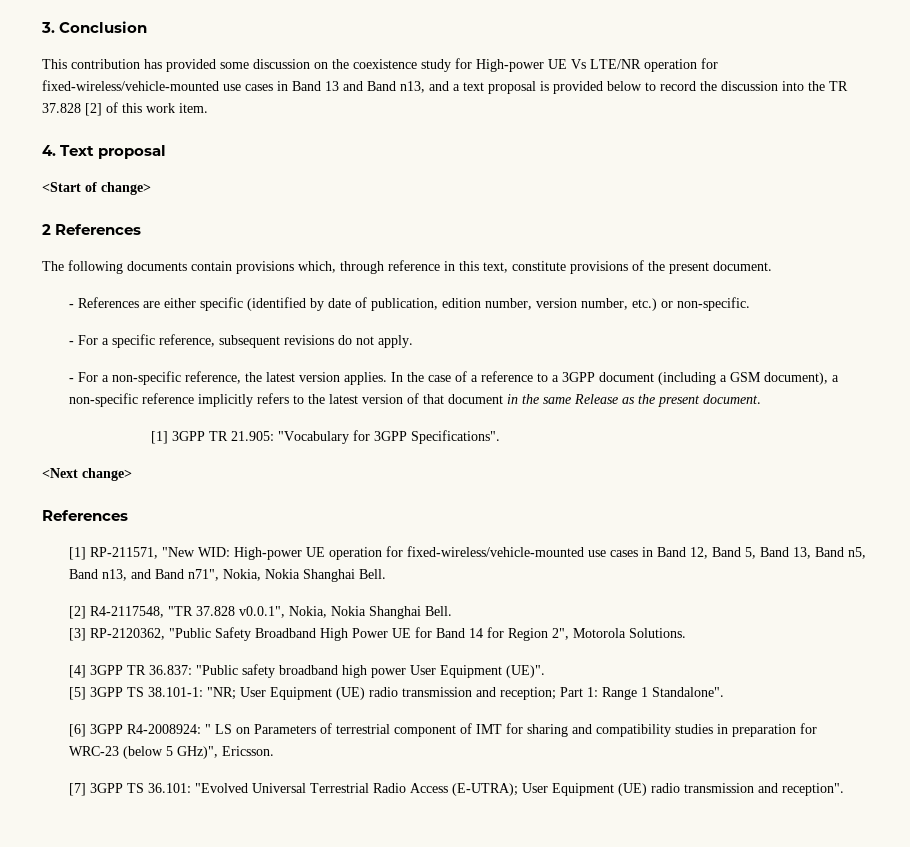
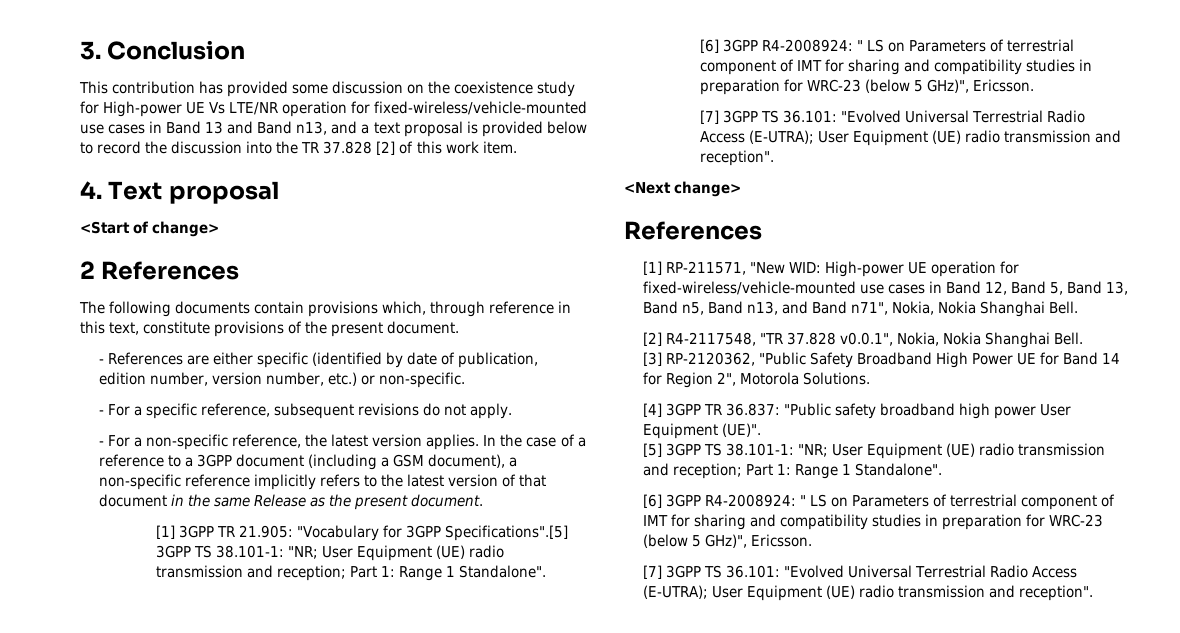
- [1] 3GPP TR 21.905: "Vocabulary for 3GPP Specifications".
+ [1] 3GPP TR 21.905: "Vocabulary for 3GPP Specifications".[5] 3GPP TS 38.101-1: "NR; User Equipment (UE) radio transmission and reception; Part 1: Range 1 Standalone".
+ [6] 3GPP R4-2008924: " LS on Parameters of terrestrial component of IMT for sharing and compatibility studies in preparation for WRC-23 (below 5 GHz)", Ericsson.
+ [7] 3GPP TS 36.101: "Evolved Universal Terrestrial Radio Access (E-UTRA); User Equipment (UE) radio transmission and reception".

